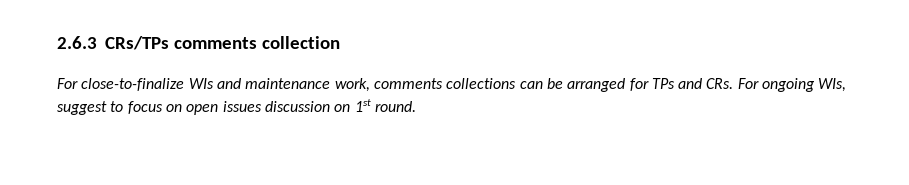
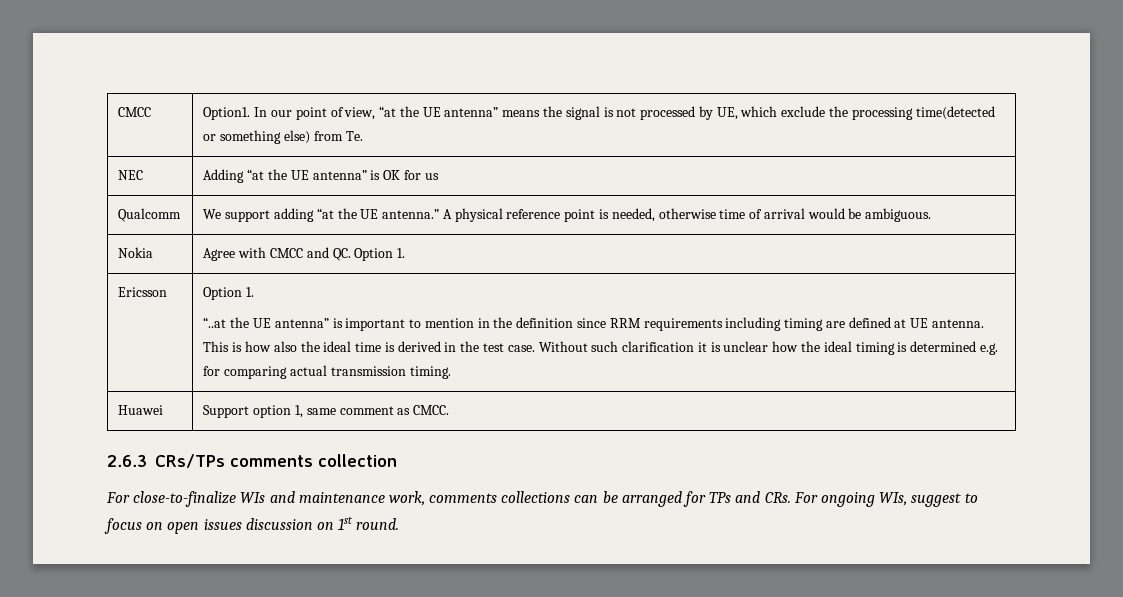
+ CMCC | Option1. In our point of view, “at the UE antenna” means the signal is not processed by UE, which exclude the processing time(detected or something else) from Te.
+ NEC | Adding “at the UE antenna” is OK for us
+ Qualcomm | We support adding “at the UE antenna.” A physical reference point is needed, otherwise time of arrival would be ambiguous.
+ Nokia | Agree with CMCC and QC. Option 1.
+ Ericsson | Option 1.
+ “..at the UE antenna” is important to mention in the definition since RRM requirements including timing are defined at UE antenna. This is how also the ideal time is derived in the test case. Without such clarification it is unclear how the ideal timing is determined e.g. for comparing actual transmission timing.
+ Huawei | Support option 1, same comment as CMCC.

